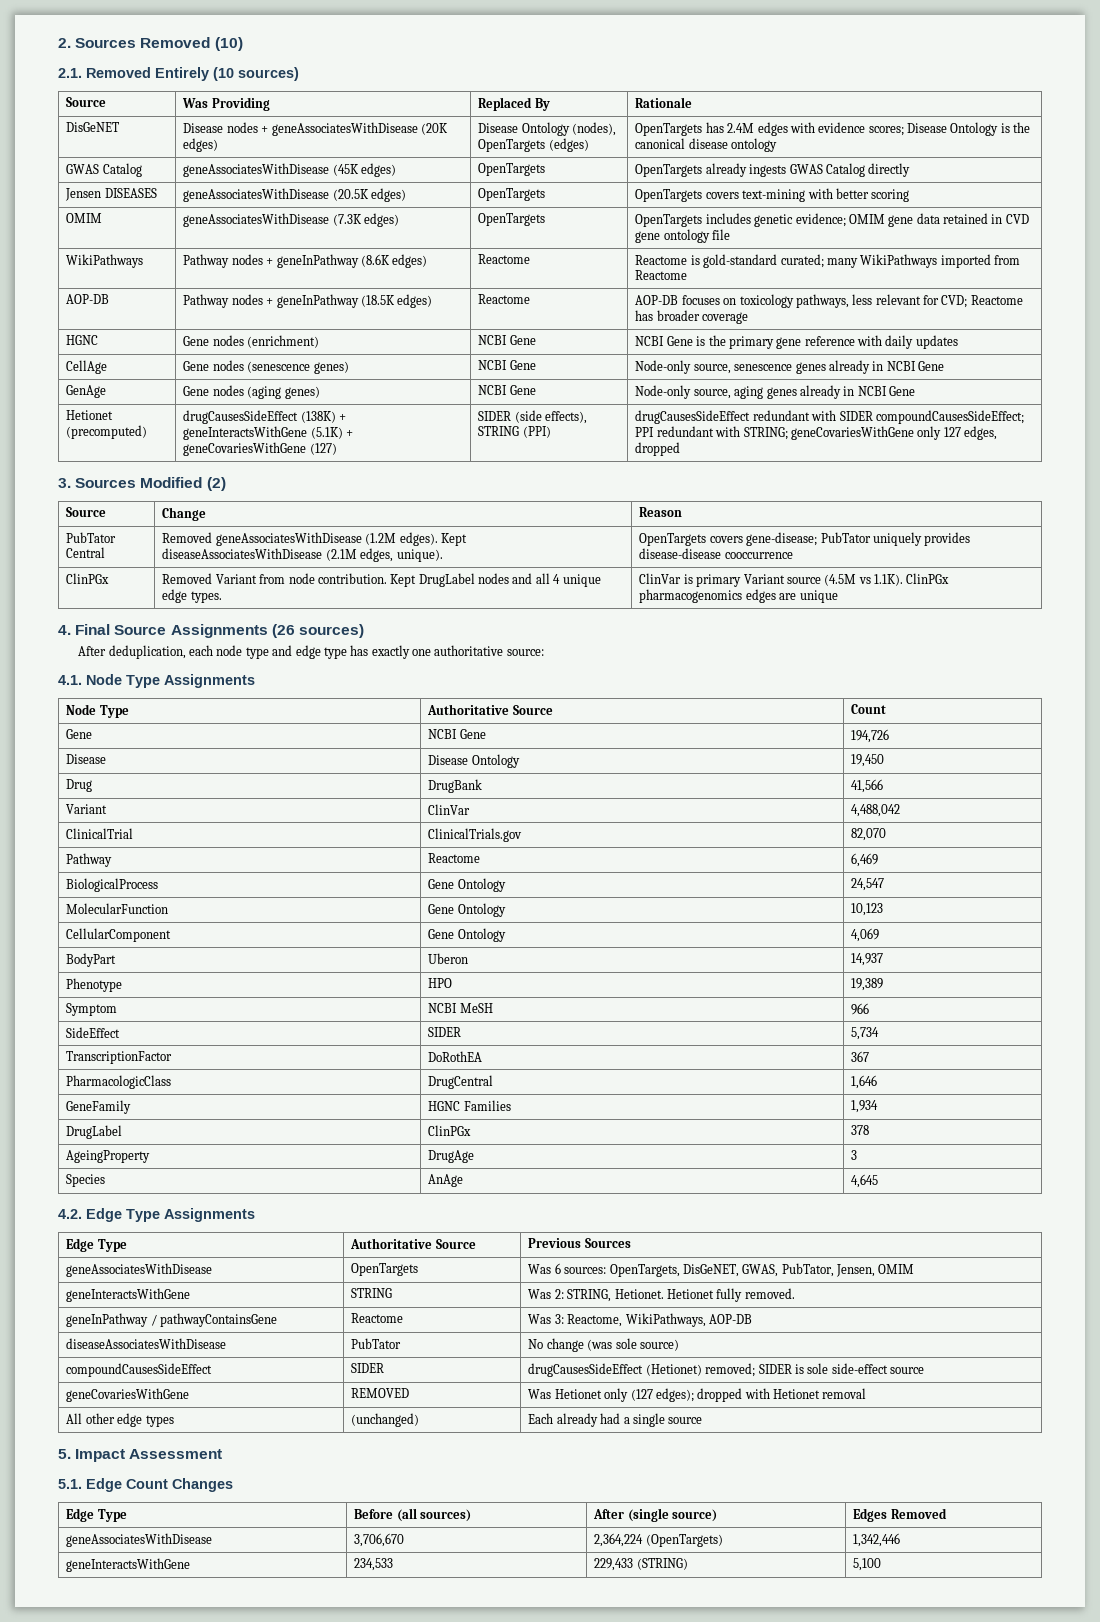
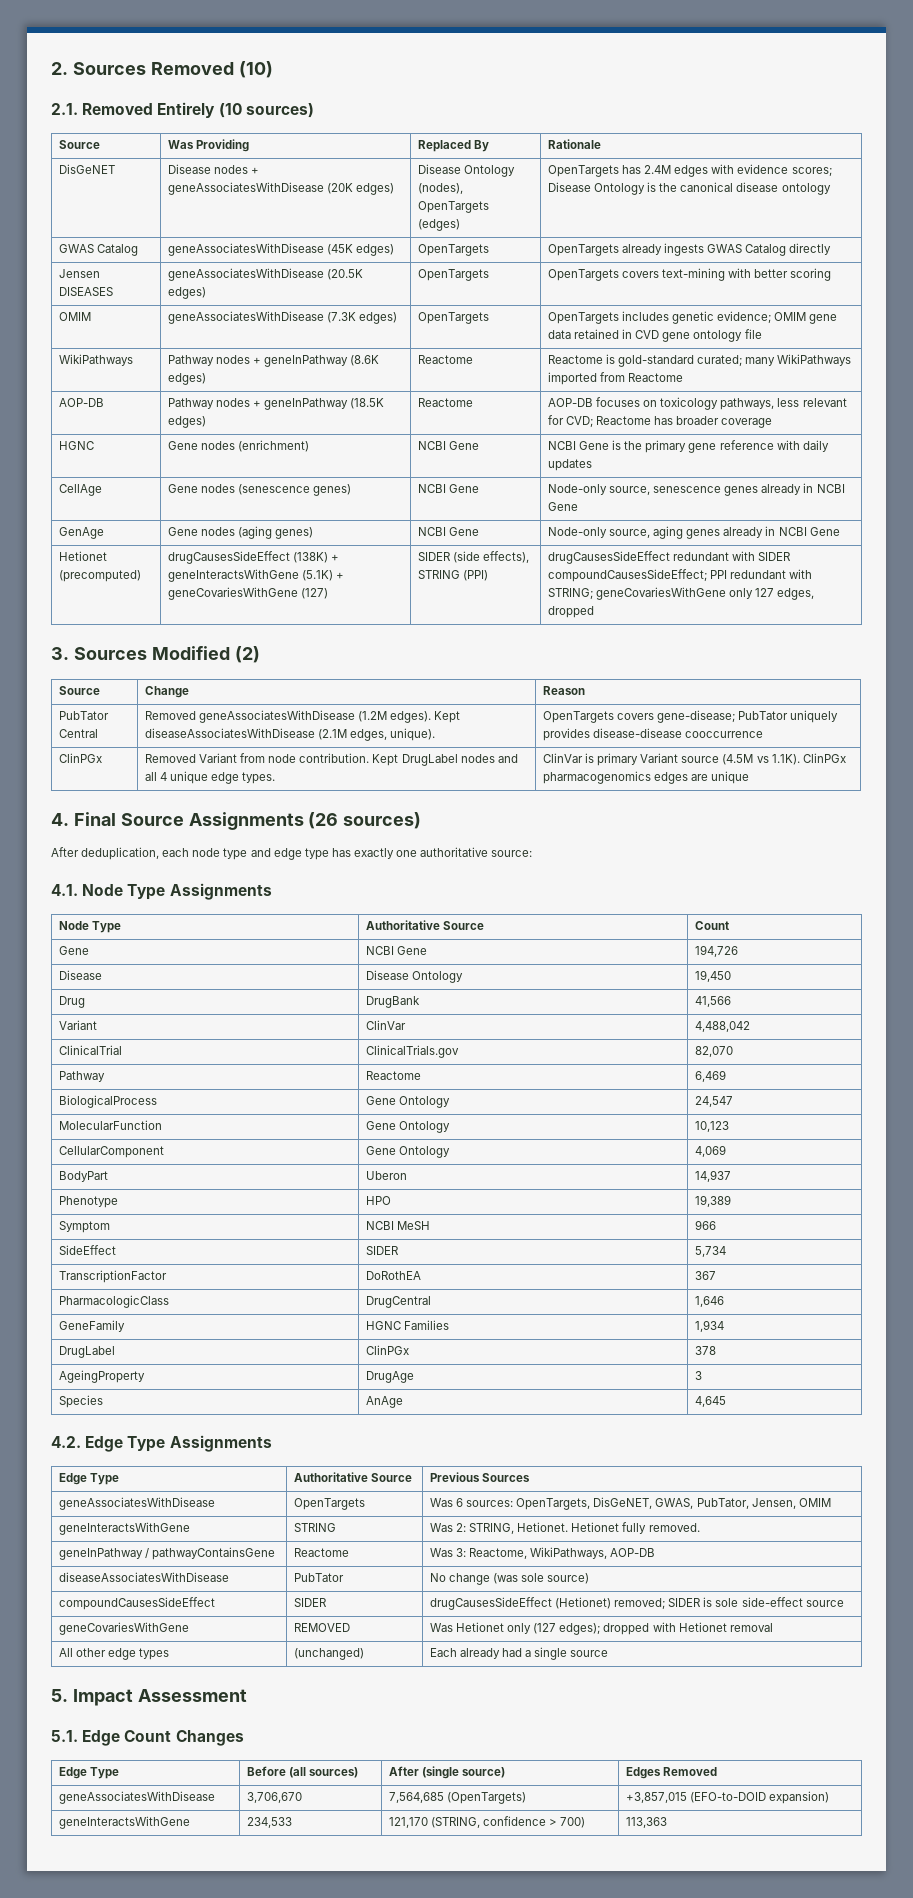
- geneAssociatesWithDisease | 3,706,670 | 2,364,224 (OpenTargets) | 1,342,446
+ geneAssociatesWithDisease | 3,706,670 | 7,564,685 (OpenTargets) | +3,857,015 (EFO-to-DOID expansion)
- geneInteractsWithGene | 234,533 | 229,433 (STRING) | 5,100
+ geneInteractsWithGene | 234,533 | 121,170 (STRING, confidence > 700) | 113,363

